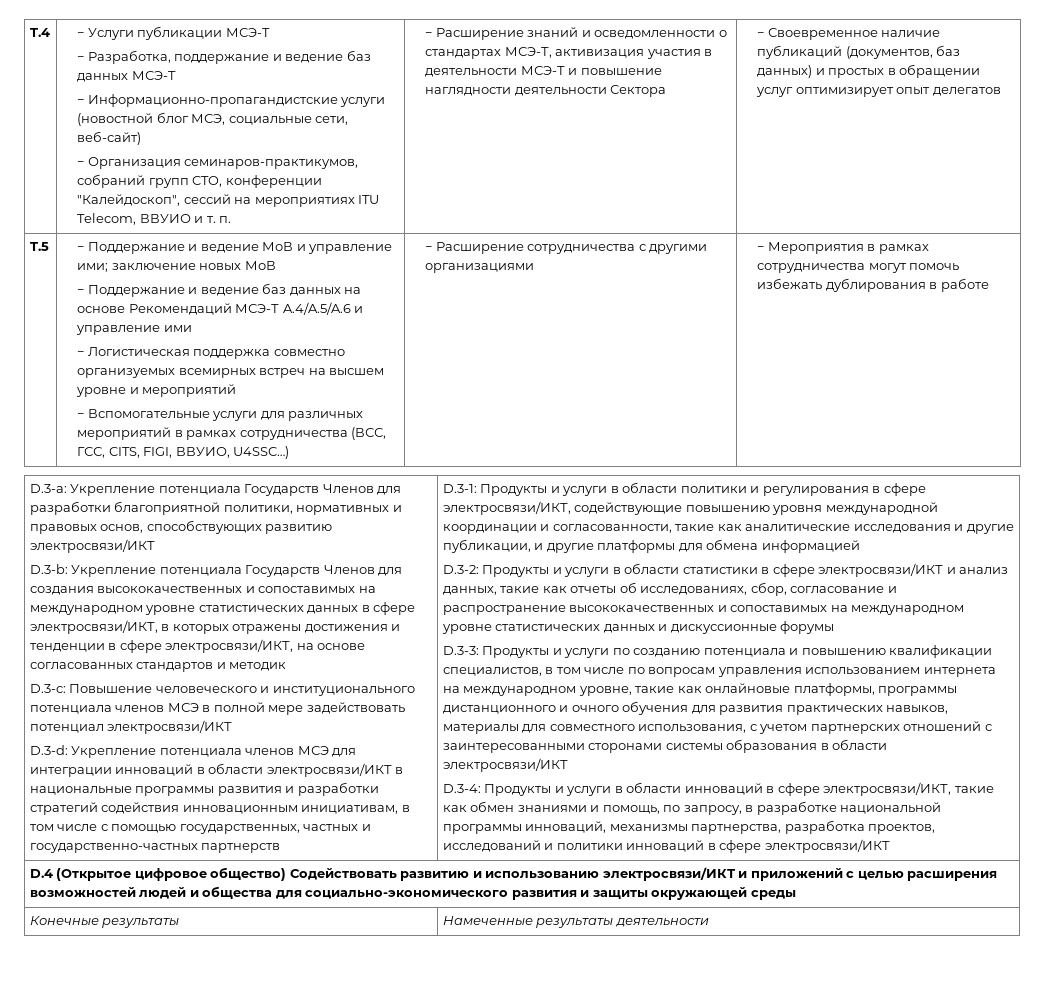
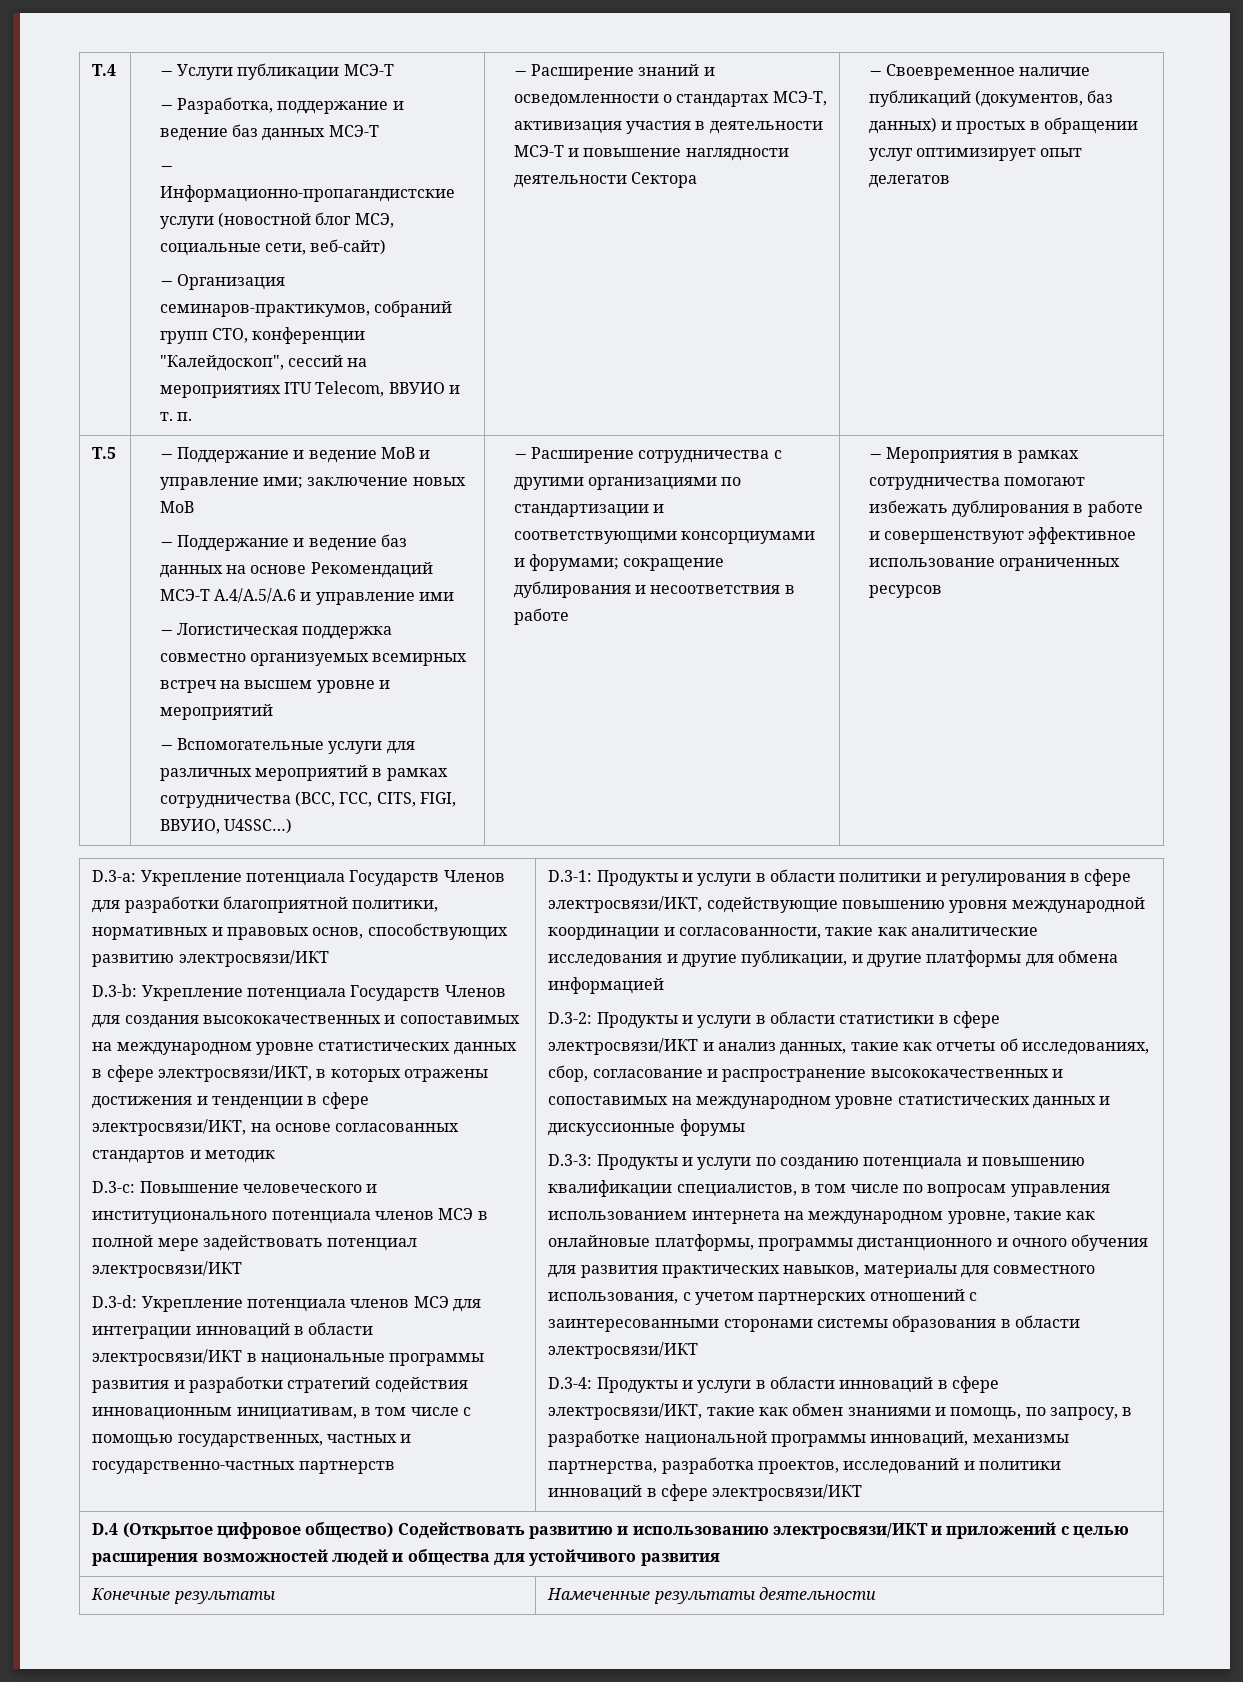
- − Расширение сотрудничества с другими организациями
+ − Расширение сотрудничества с другими организациями по стандартизации и соответствующими консорциумами и форумами; сокращение дублирования и несоответствия в работе
- − Мероприятия в рамках сотрудничества могут помочь избежать дублирования в работе
+ − Мероприятия в рамках сотрудничества помогают избежать дублирования в работе и совершенствуют эффективное использование ограниченных ресурсов
- D.4 (Открытое цифровое общество) Содействовать развитию и использованию электросвязи/ИКТ и приложений с целью расширения возможностей людей и общества для социально-экономического развития и защиты окружающей среды
+ D.4 (Открытое цифровое общество) Содействовать развитию и использованию электросвязи/ИКТ и приложений с целью расширения возможностей людей и общества для устойчивого развития

